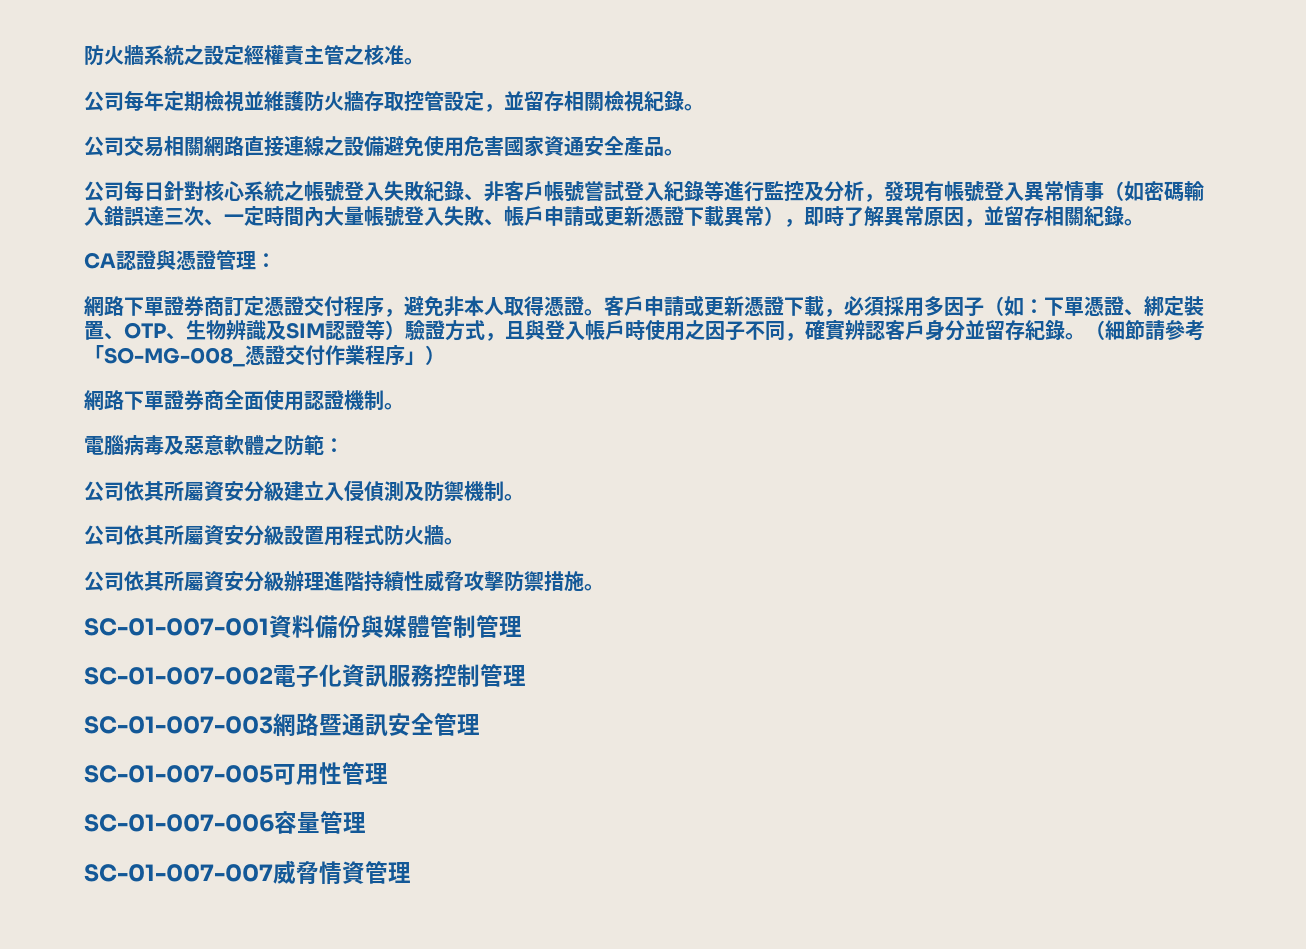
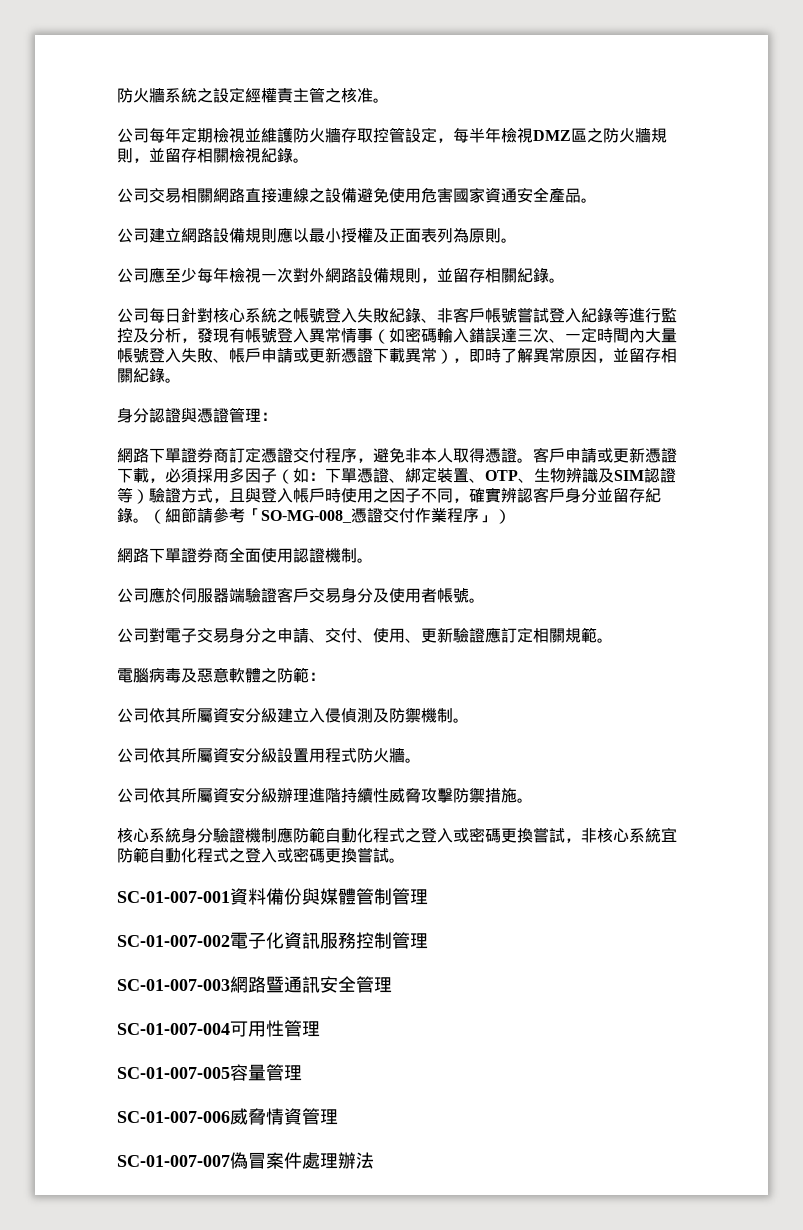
- 公司每年定期檢視並維護防火牆存取控管設定，並留存相關檢視紀錄。
+ 公司每年定期檢視並維護防火牆存取控管設定，每半年檢視DMZ區之防火牆規則，並留存相關檢視紀錄。
+ 公司建立網路設備規則應以最小授權及正面表列為原則。
+ 公司應至少每年檢視一次對外網路設備規則，並留存相關紀錄。
- CA認證與憑證管理：
+ 身分認證與憑證管理：
+ 公司應於伺服器端驗證客戶交易身分及使用者帳號。
+ 公司對電子交易身分之申請、交付、使用、更新驗證應訂定相關規範。
+ 核心系統身分驗證機制應防範自動化程式之登入或密碼更換嘗試，非核心系統宜防範自動化程式之登入或密碼更換嘗試。
- SC-01-007-005可用性管理
+ SC-01-007-004可用性管理
- SC-01-007-006容量管理
+ SC-01-007-005容量管理
- SC-01-007-007威脅情資管理
+ SC-01-007-006威脅情資管理
+ SC-01-007-007偽冒案件處理辦法

